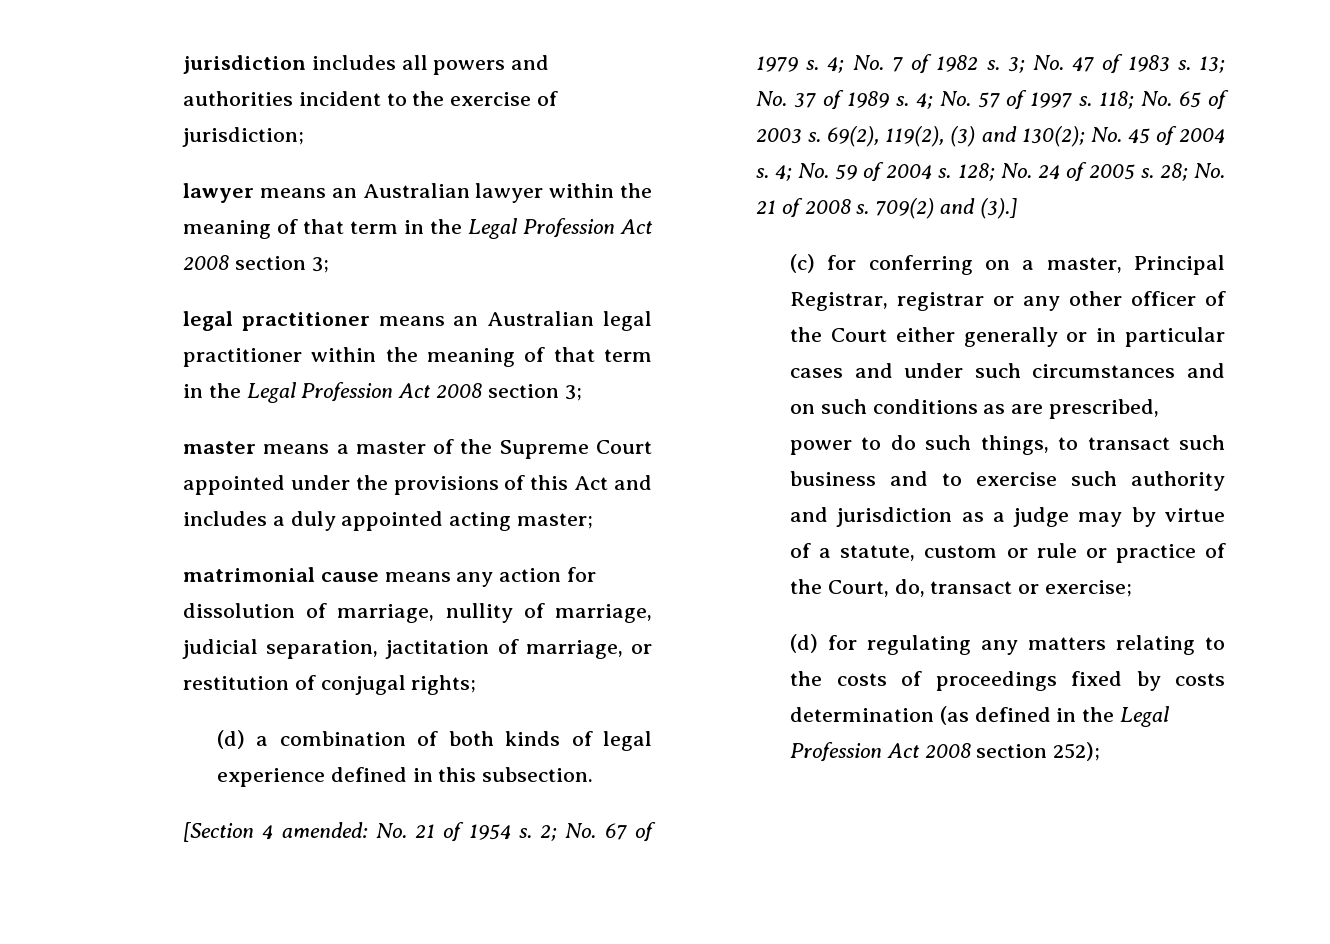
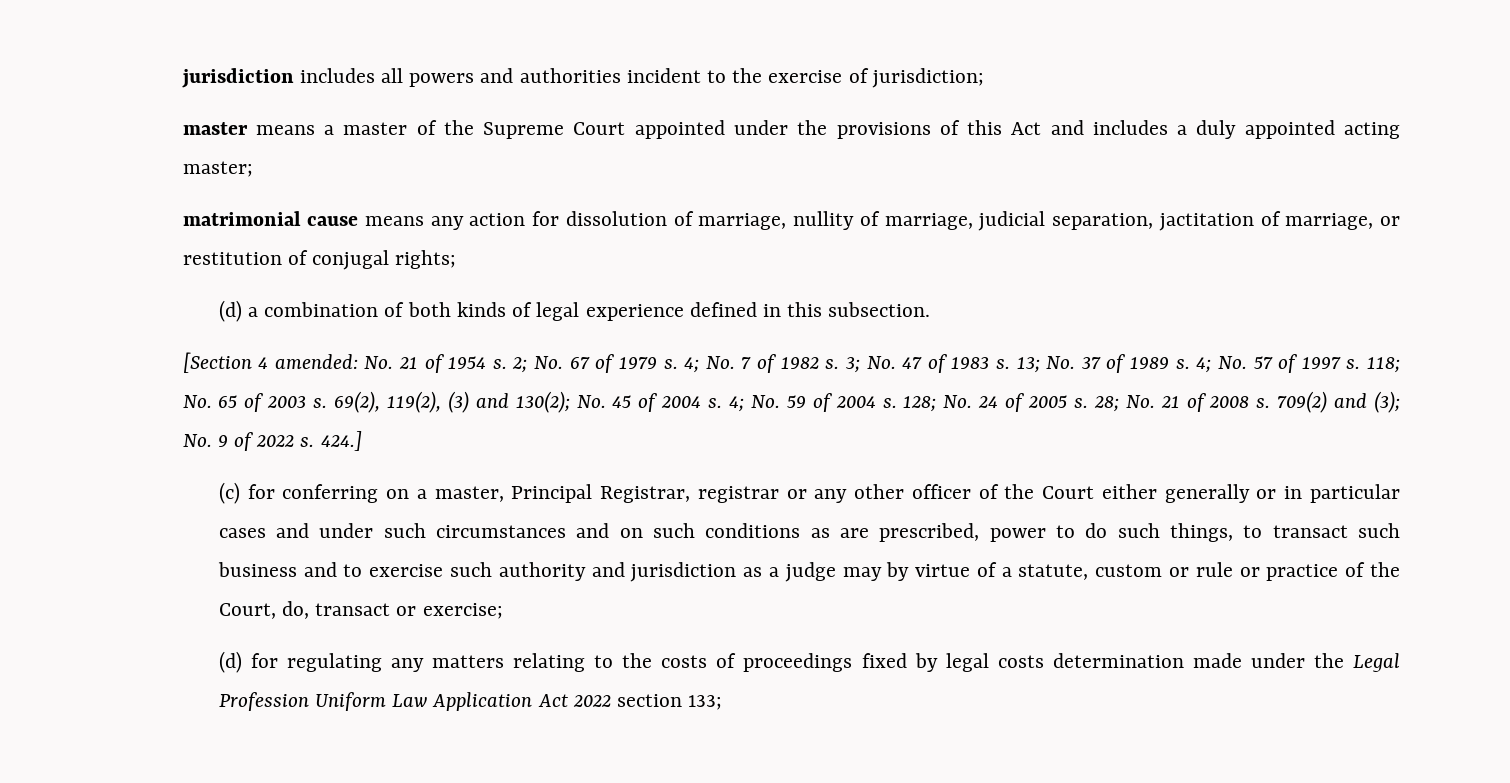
- lawyer means an Australian lawyer within the meaning of that term in the Legal Profession Act 2008 section 3;
- legal practitioner means an Australian legal practitioner within the meaning of that term in the Legal Profession Act 2008 section 3;
- 709(2) and (3).]
+ 709(2) and (3); No. 9 of 2022 s. 424.]
- (d) for regulating any matters relating to the costs of proceedings fixed by costs determination (as defined in the Legal Profession Act 2008 section 252);
+ (d) for regulating any matters relating to the costs of proceedings fixed by legal costs determination made under the Legal Profession Uniform Law Application Act 2022 section 133;

